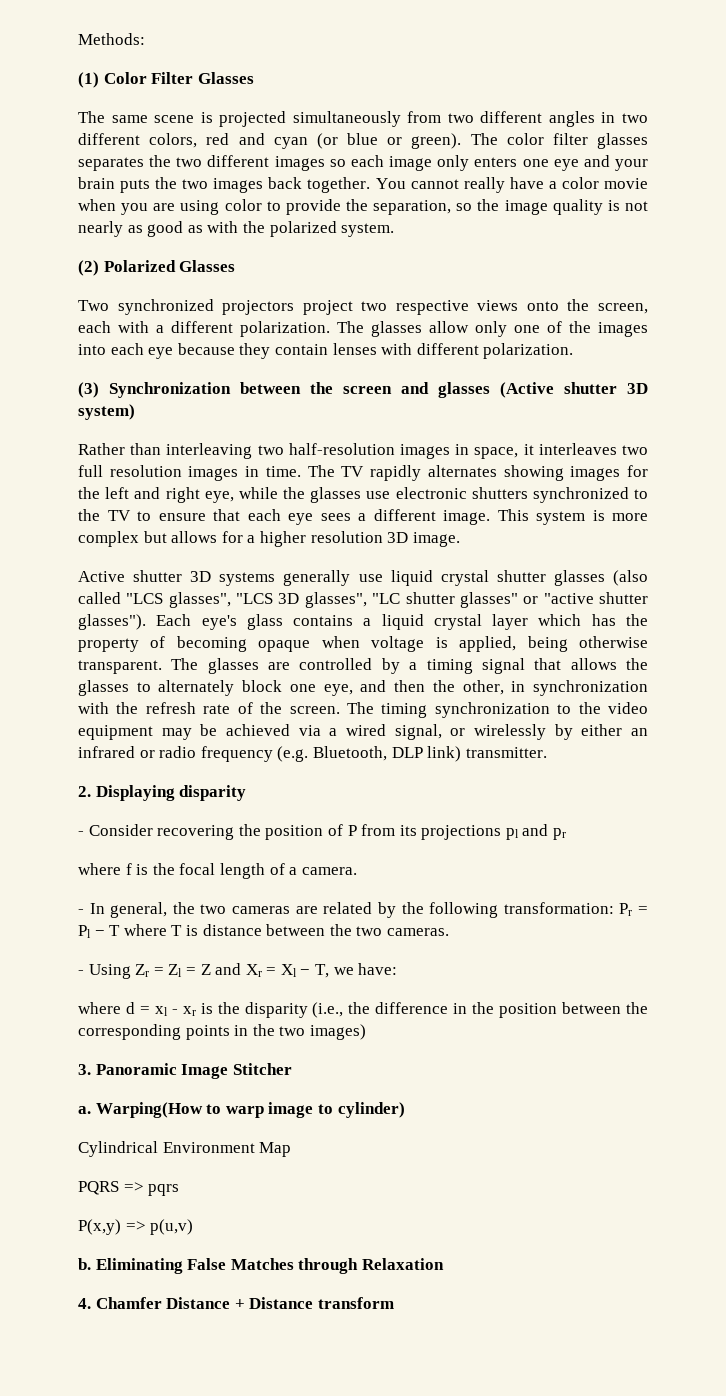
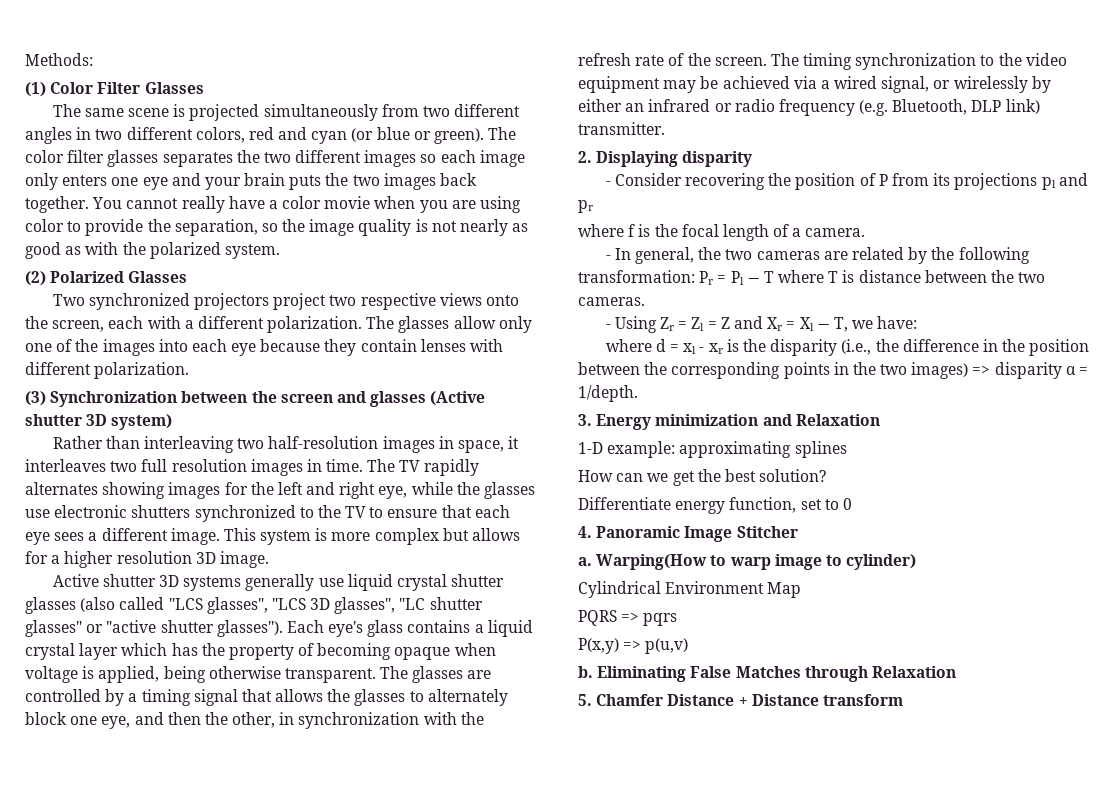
- where d = xl - xr is the disparity (i.e., the difference in the position between the corresponding points in the two images)
- 3. Panoramic Image Stitcher
+ where d = xl - xr is the disparity (i.e., the difference in the position between the corresponding points in the two images) => disparity α = 1/depth.
+ 3. Energy minimization and Relaxation
+ 1-D example: approximating splines
+ How can we get the best solution?
+ Differentiate energy function, set to 0
+ 4. Panoramic Image Stitcher
- 4. Chamfer Distance + Distance transform
+ 5. Chamfer Distance + Distance transform

